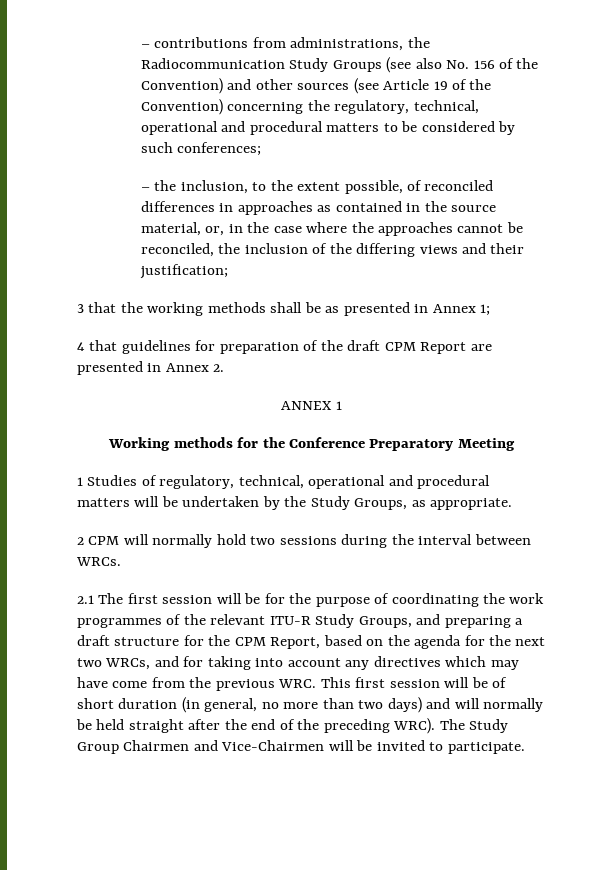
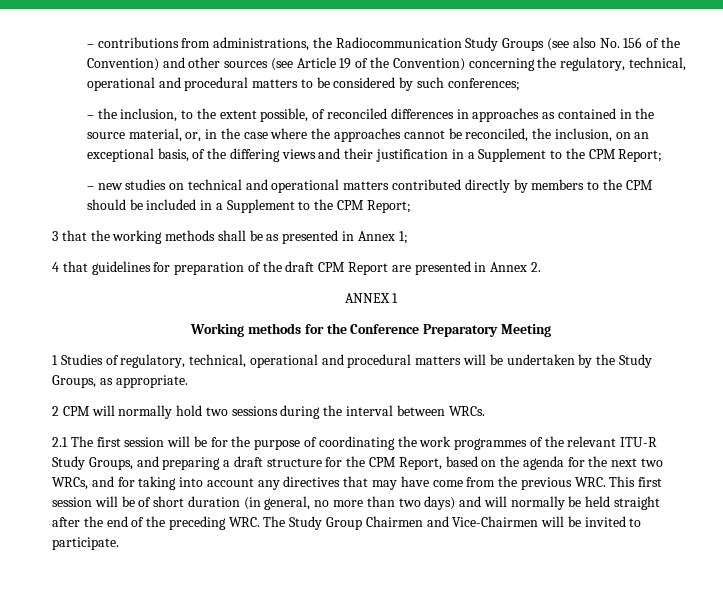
- – the inclusion, to the extent possible, of reconciled differences in approaches as contained in the source material, or, in the case where the approaches cannot be reconciled, the inclusion of the differing views and their justification;
+ – the inclusion, to the extent possible, of reconciled differences in approaches as contained in the source material, or, in the case where the approaches cannot be reconciled, the inclusion, on an exceptional basis, of the differing views and their justification in a Supplement to the CPM Report;
+ – new studies on technical and operational matters contributed directly by members to the CPM should be included in a Supplement to the CPM Report;
- 2.1 The first session will be for the purpose of coordinating the work programmes of the relevant ITU-R Study Groups, and preparing a draft structure for the CPM Report, based on the agenda for the next two WRCs, and for taking into account any directives which may have come from the previous WRC. This first session will be of short duration (in general, no more than two days) and will normally be held straight after the end of the preceding WRC). The Study Group Chairmen and Vice-Chairmen will be invited to participate.
+ 2.1 The first session will be for the purpose of coordinating the work programmes of the relevant ITU-R Study Groups, and preparing a draft structure for the CPM Report, based on the agenda for the next two WRCs, and for taking into account any directives that may have come from the previous WRC. This first session will be of short duration (in general, no more than two days) and will normally be held straight after the end of the preceding WRC. The Study Group Chairmen and Vice-Chairmen will be invited to participate.

